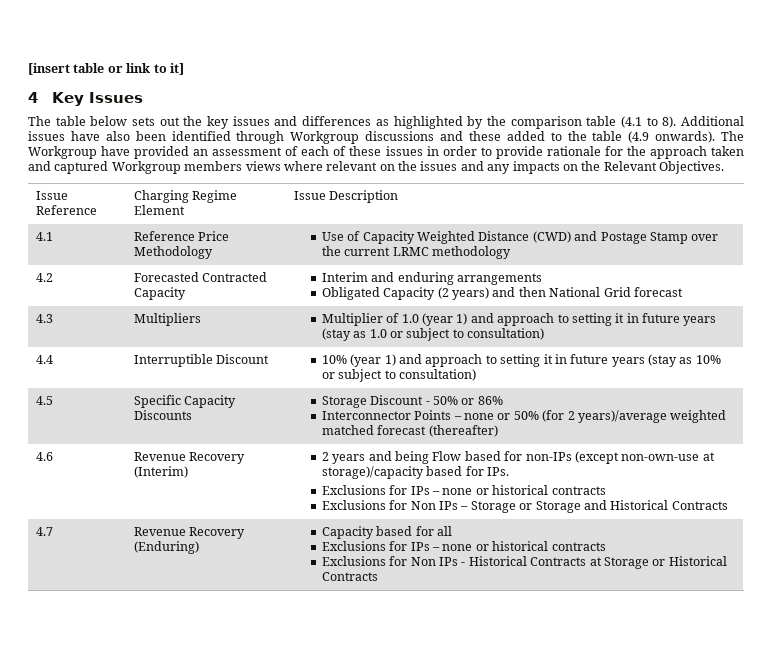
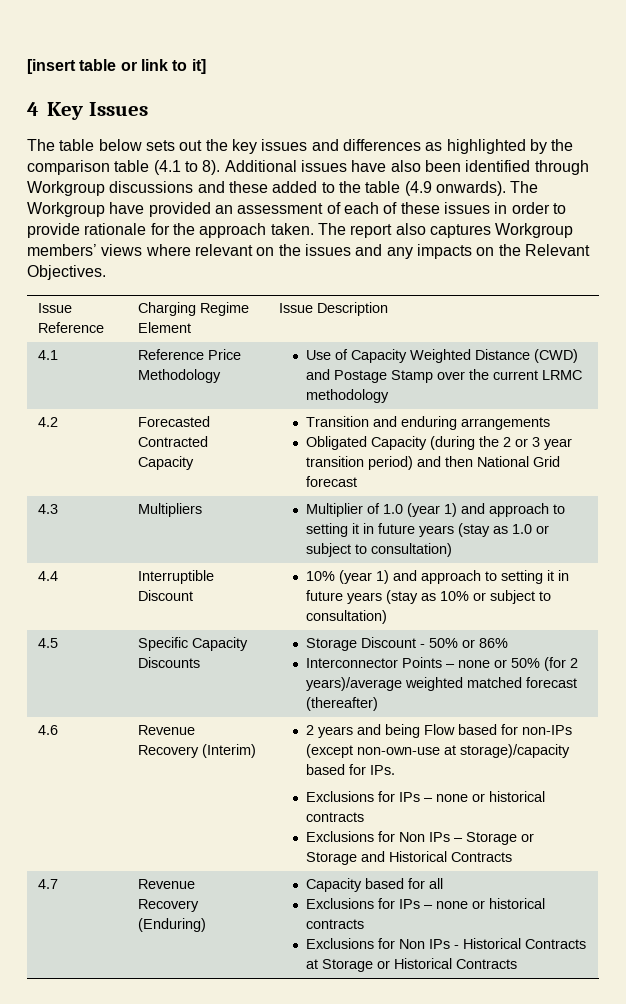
- The Workgroup have provided an assessment of each of these issues in order to provide rationale for the approach taken and captured Workgroup members views where relevant on the issues and any impacts on the Relevant Objectives.
+ The Workgroup have provided an assessment of each of these issues in order to provide rationale for the approach taken. The report also captures Workgroup members’ views where relevant on the issues and any impacts on the Relevant Objectives.
- 4.2 | Forecasted Contracted Capacity | Interim and enduring arrangements
- Obligated Capacity (2 years) and then National Grid forecast
+ 4.2 | Forecasted Contracted Capacity | Transition and enduring arrangements
+ Obligated Capacity (during the 2 or 3 year transition period) and then National Grid forecast

